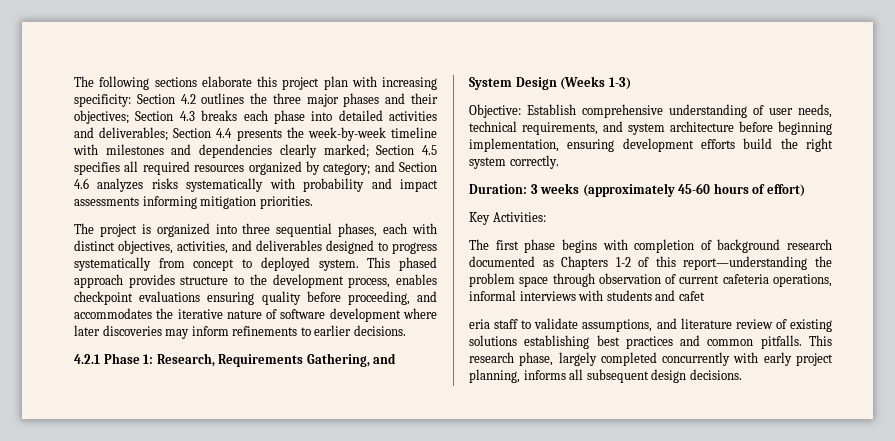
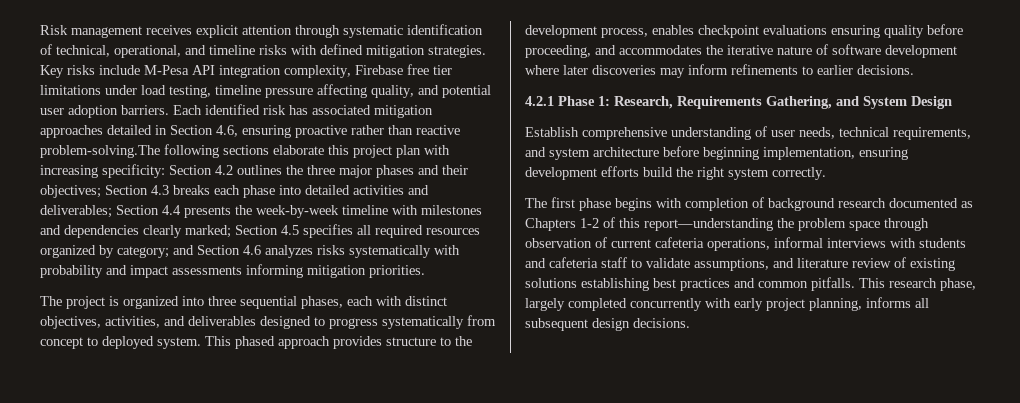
- The following sections elaborate this project plan with increasing specificity:
+ Risk management receives explicit attention through systematic identification of technical, operational, and timeline risks with defined mitigation strategies. Key risks include M-Pesa API integration complexity, Firebase free tier limitations under load testing, timeline pressure affecting quality, and potential user adoption barriers. Each identified risk has associated mitigation approaches detailed in Section 4.6, ensuring proactive rather than reactive problem-solving.The following sections elaborate this project plan with increasing specificity:
- 4.2.1 Phase 1: Research, Requirements Gathering, and System Design (Weeks 1-3)
- Objective: Establish comprehensive understanding of user needs, technical requirements, and system architecture before beginning implementation, ensuring development efforts build the right system correctly.
+ 4.2.1 Phase 1: Research, Requirements Gathering, and System Design
+ Establish comprehensive understanding of user needs, technical requirements, and system architecture before beginning implementation, ensuring development efforts build the right system correctly.
- Duration: 3 weeks (approximately 45-60 hours of effort)
- Key Activities:
- The first phase begins with completion of background research documented as Chapters 1-2 of this report—understanding the problem space through observation of current cafeteria operations, informal interviews with students and cafet
- eria staff to validate assumptions, and literature review of existing solutions establishing best practices and common pitfalls.
+ The first phase begins with completion of background research documented as Chapters 1-2 of this report—understanding the problem space through observation of current cafeteria operations, informal interviews with students and cafeteria staff to validate assumptions, and literature review of existing solutions establishing best practices and common pitfalls.

